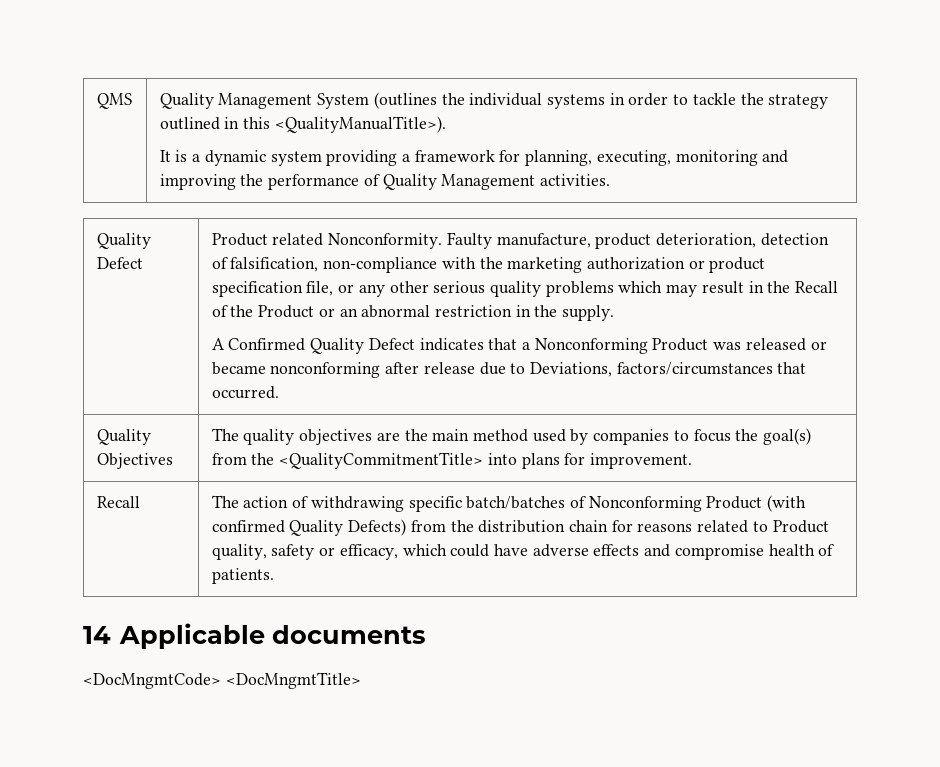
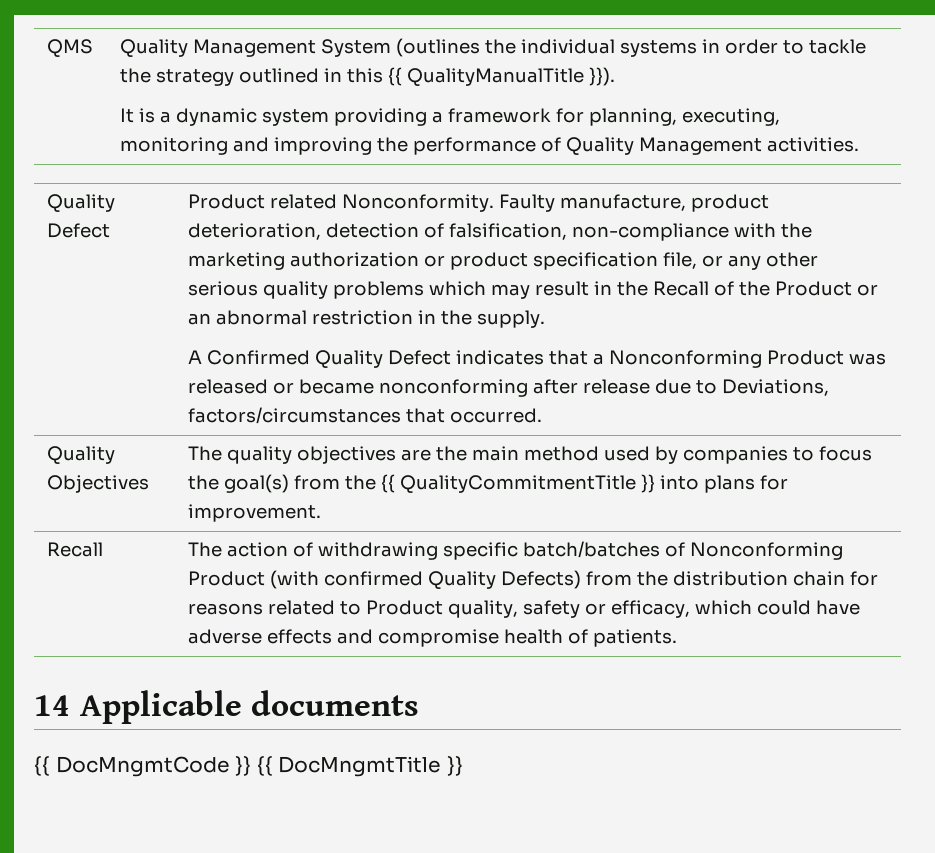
- QMS | Quality Management System (outlines the individual systems in order to tackle the strategy outlined in this <QualityManualTitle>).
+ QMS | Quality Management System (outlines the individual systems in order to tackle the strategy outlined in this {{ QualityManualTitle }}).
- Quality Objectives | The quality objectives are the main method used by companies to focus the goal(s) from the <QualityCommitmentTitle> into plans for improvement.
+ Quality Objectives | The quality objectives are the main method used by companies to focus the goal(s) from the {{ QualityCommitmentTitle }} into plans for improvement.
- <DocMngmtCode> <DocMngmtTitle>
+ {{ DocMngmtCode }} {{ DocMngmtTitle }}

